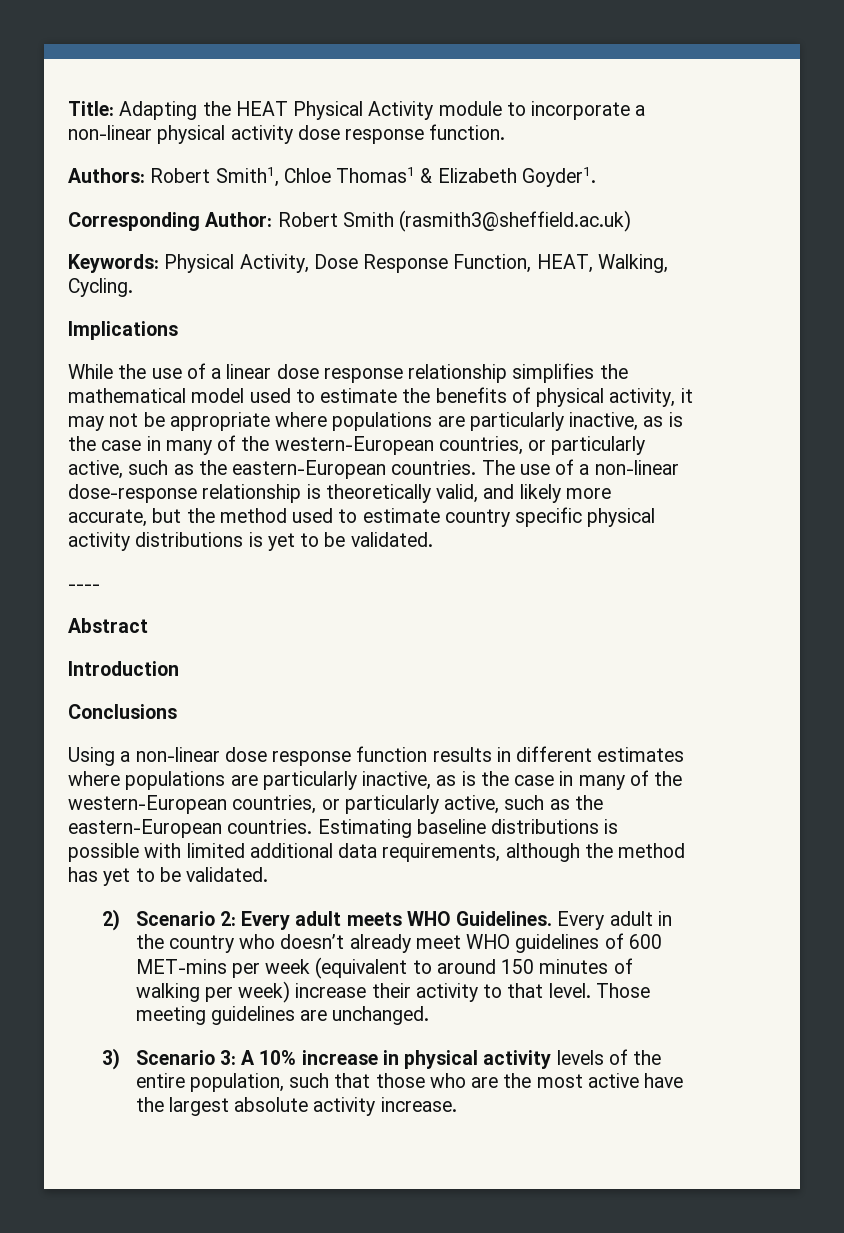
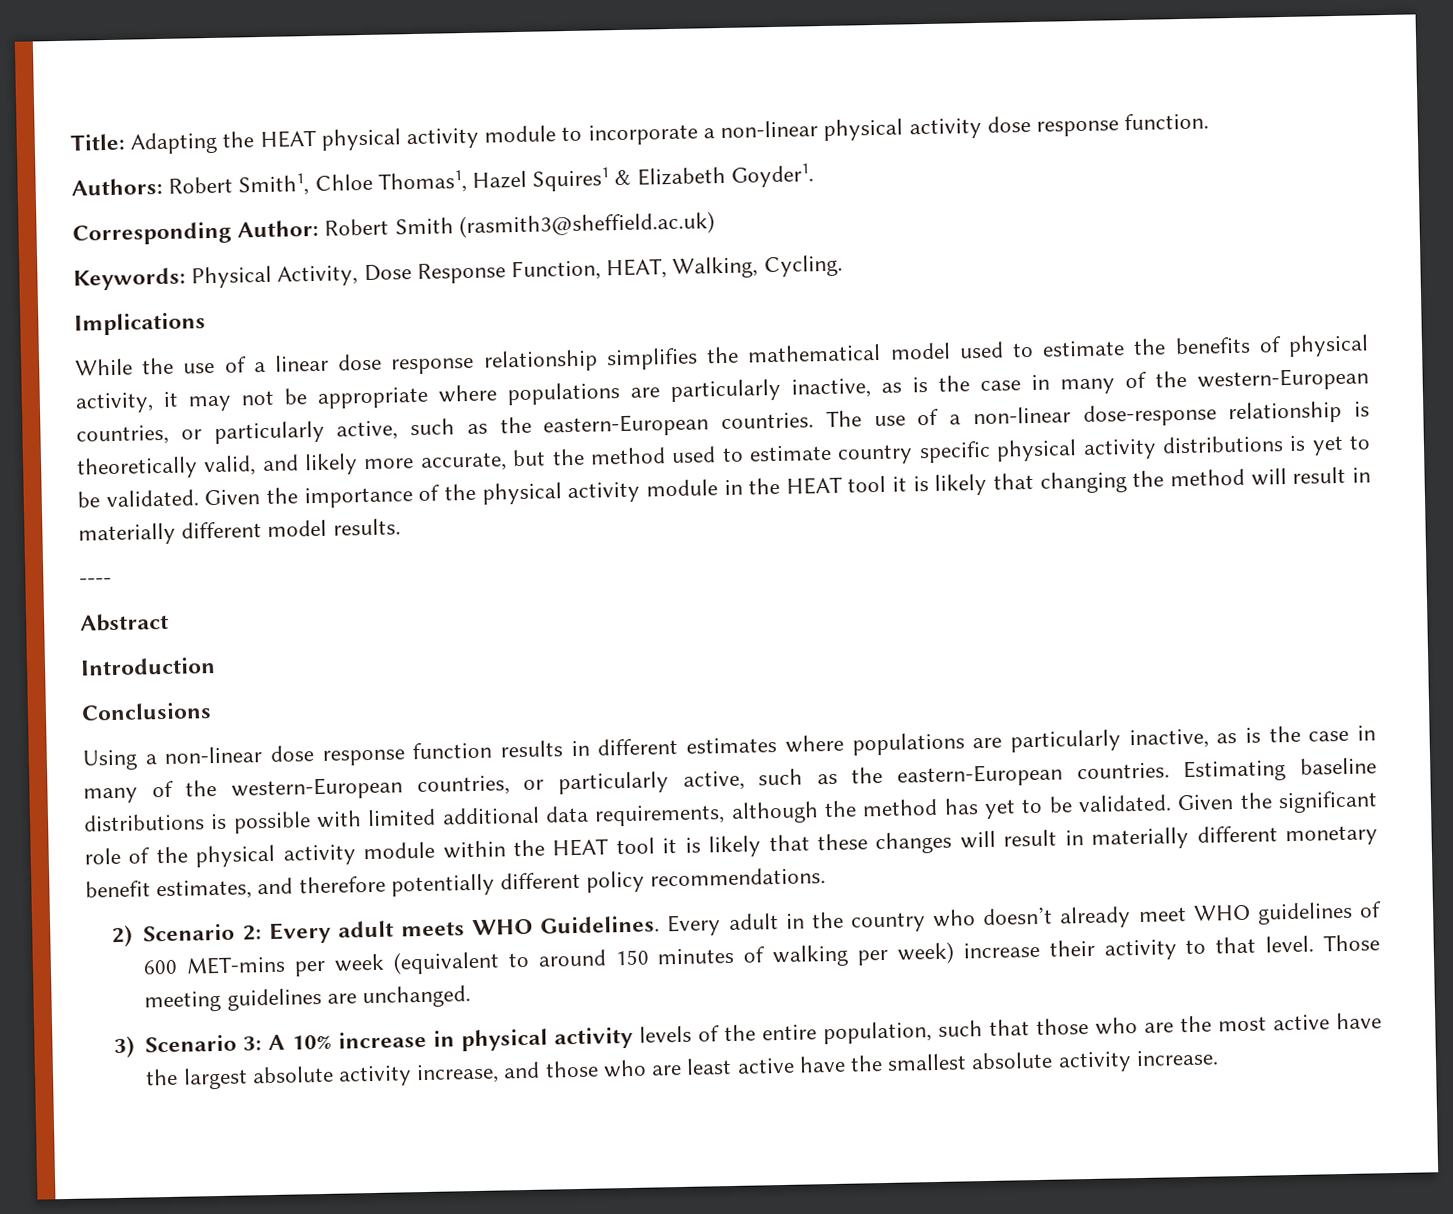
- Title: Adapting the HEAT Physical Activity module to incorporate a non-linear physical activity dose response function.
+ Title: Adapting the HEAT physical activity module to incorporate a non-linear physical activity dose response function.
- Authors: Robert Smith1, Chloe Thomas1 & Elizabeth Goyder1.
+ Authors: Robert Smith1, Chloe Thomas1, Hazel Squires1 & Elizabeth Goyder1.
+ Given the importance of the physical activity module in the HEAT tool it is likely that changing the method will result in materially different model results.
+ Given the significant role of the physical activity module within the HEAT tool it is likely that these changes will result in materially different monetary benefit estimates, and therefore potentially different policy recommendations.
- 3) Scenario 3: A 10% increase in physical activity levels of the entire population, such that those who are the most active have the largest absolute activity increase.
+ 3) Scenario 3: A 10% increase in physical activity levels of the entire population, such that those who are the most active have the largest absolute activity increase, and those who are least active have the smallest absolute activity increase.

